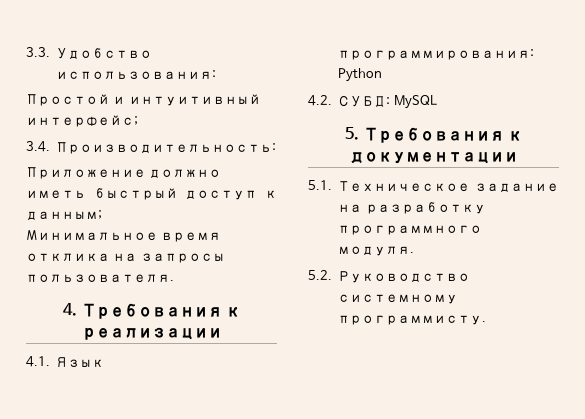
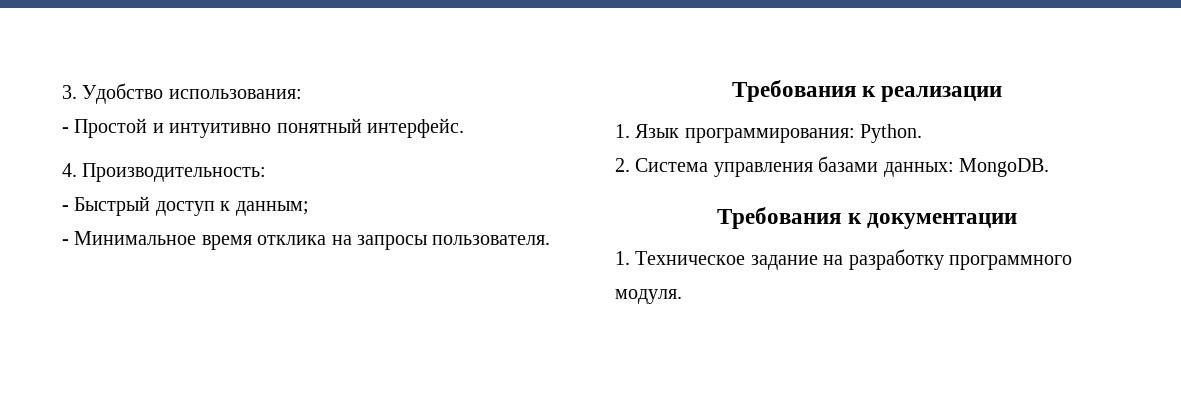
- 3.3. Удобство использования:
+ 3. Удобство использования:
- Простой и интуитивный интерфейс;
- 3.4. Производительность:
- Приложение должно иметь быстрый доступ к данным;
+ - Простой и интуитивно понятный интерфейс.
+ 4. Производительность:
+ - Быстрый доступ к данным;
- Минимальное время отклика на запросы пользователя.
+ - Минимальное время отклика на запросы пользователя.
- 4. Требования к реализации
+ Требования к реализации
- 4.1. Язык программирования: Python
- 4.2. СУБД: MySQL
- 5. Требования к документации
+ 1. Язык программирования: Python.
+ 2. Система управления базами данных: MongoDB.
+ Требования к документации
- 5.1. Техническое задание на разработку программного модуля.
+ 1. Техническое задание на разработку программного модуля.
- 5.2. Руководство системному программисту.

